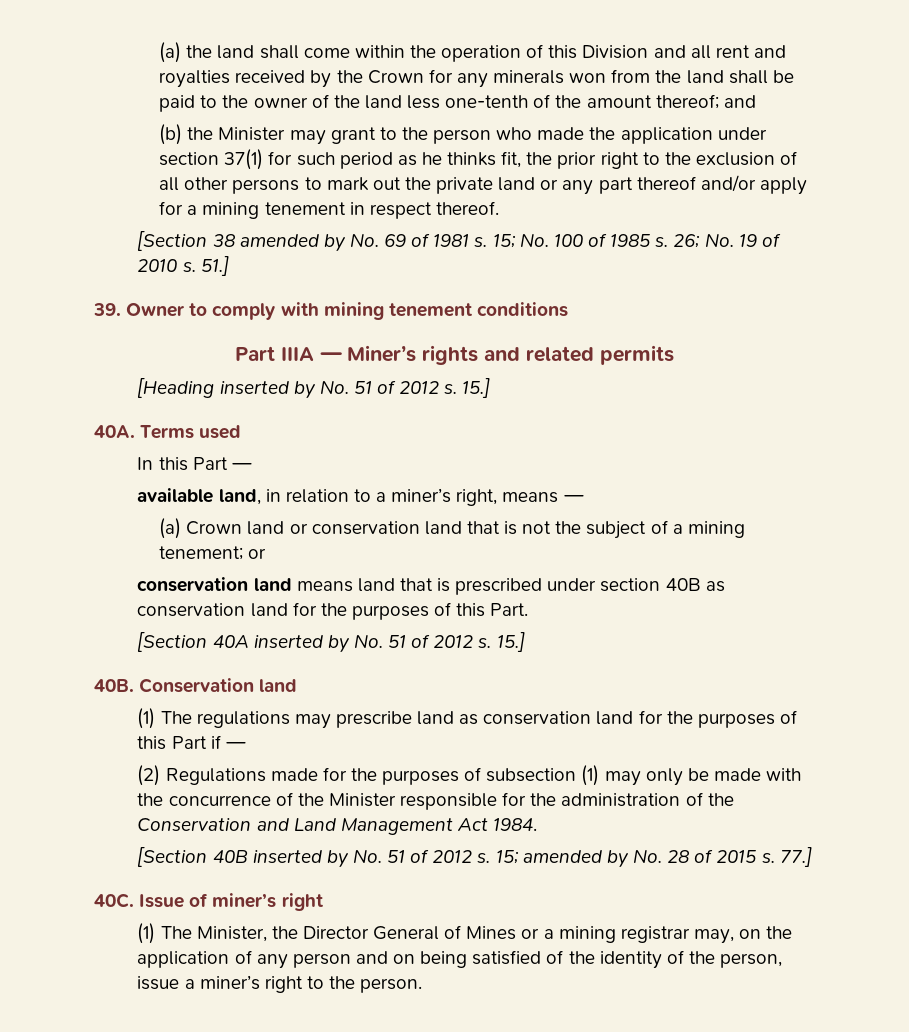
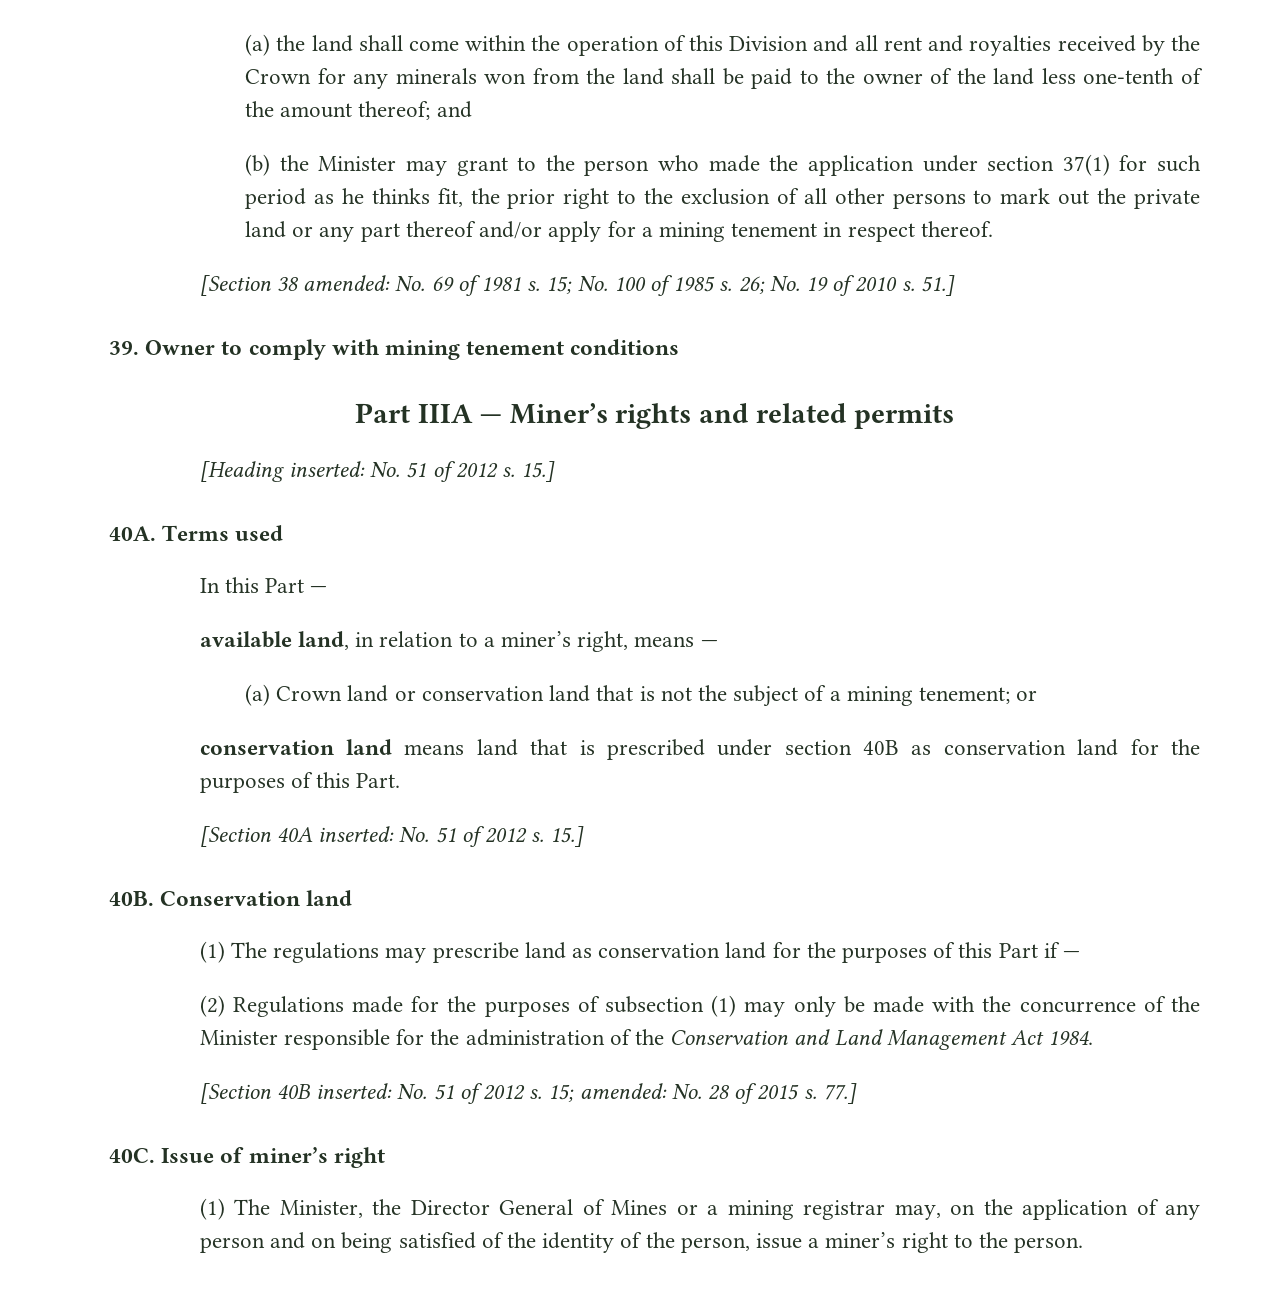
- [Section 38 amended by No. 69 of 1981 s.
+ [Section 38 amended: No. 69 of 1981 s.
- [Heading inserted by No. 51 of 2012 s.
+ [Heading inserted: No. 51 of 2012 s.
- [Section 40A inserted by No. 51 of 2012 s.
+ [Section 40A inserted: No. 51 of 2012 s.
- [Section 40B inserted by No. 51 of 2012 s.
+ [Section 40B inserted: No. 51 of 2012 s.
- 15; amended by No. 28 of 2015 s.
+ 15; amended: No. 28 of 2015 s.

